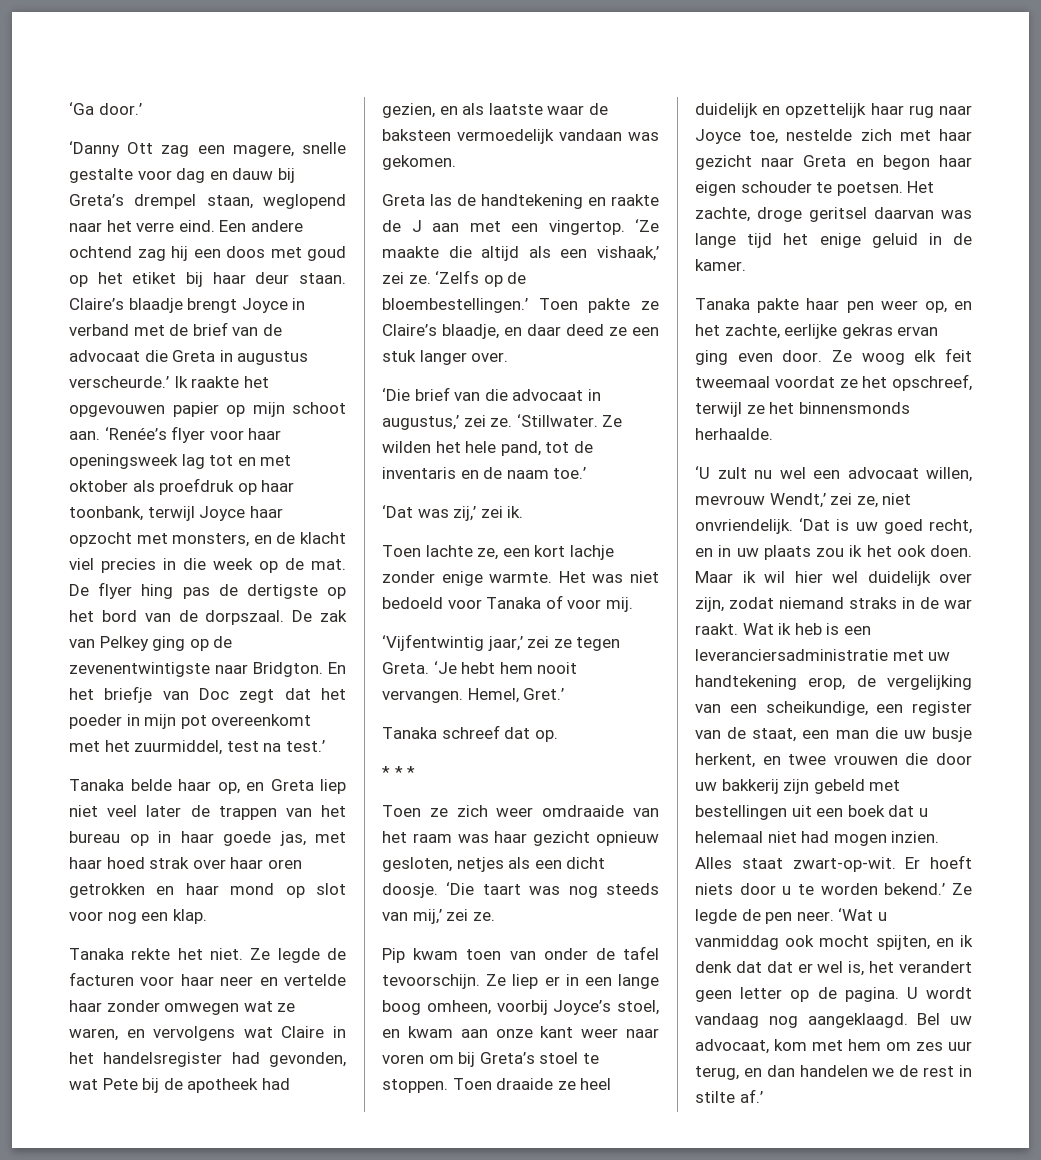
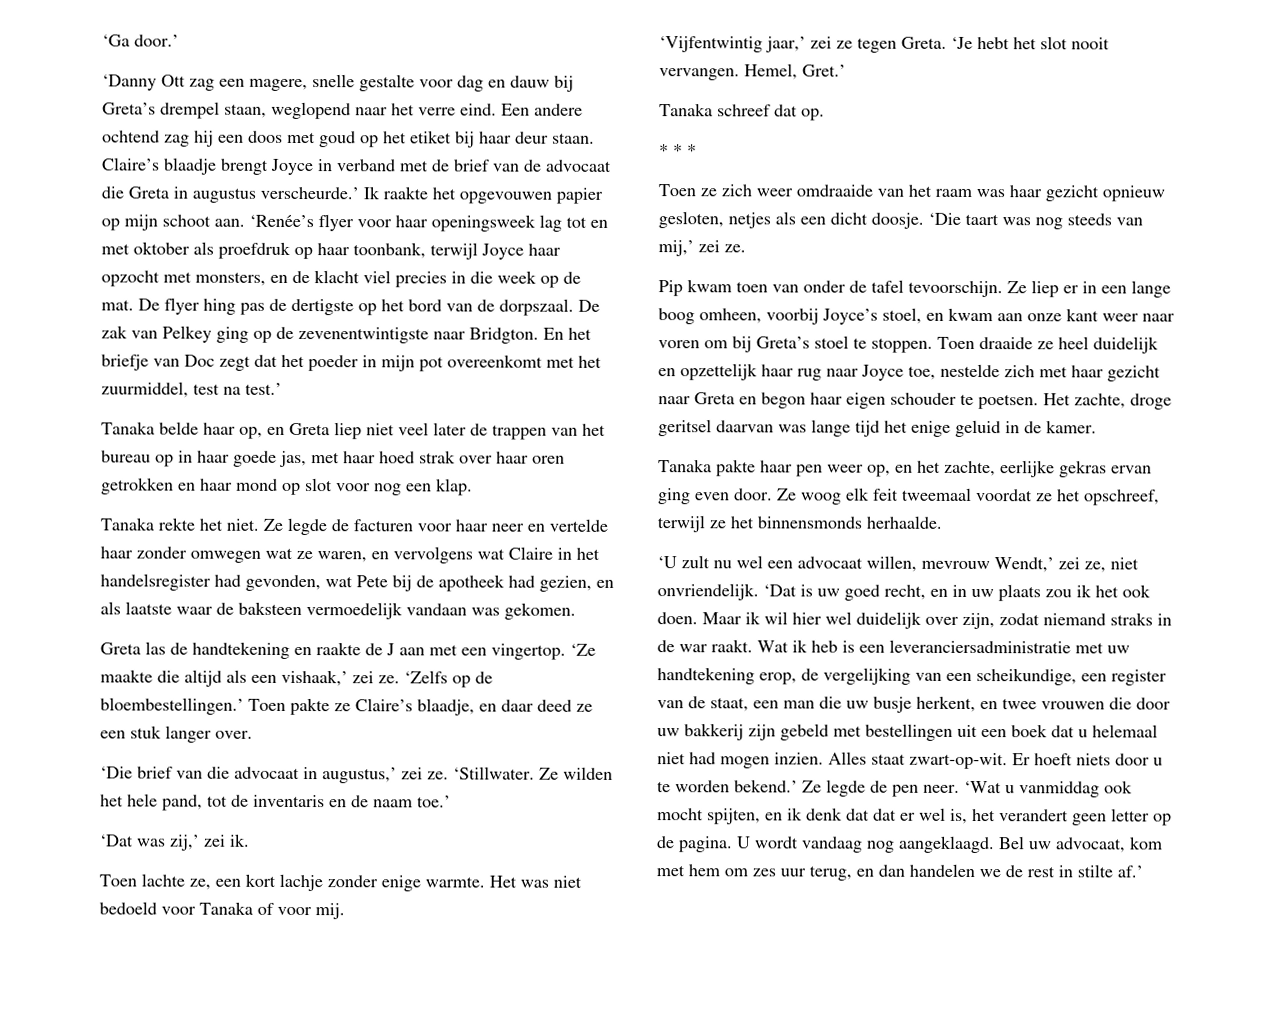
- ‘Je hebt hem nooit vervangen.
+ ‘Je hebt het slot nooit vervangen.

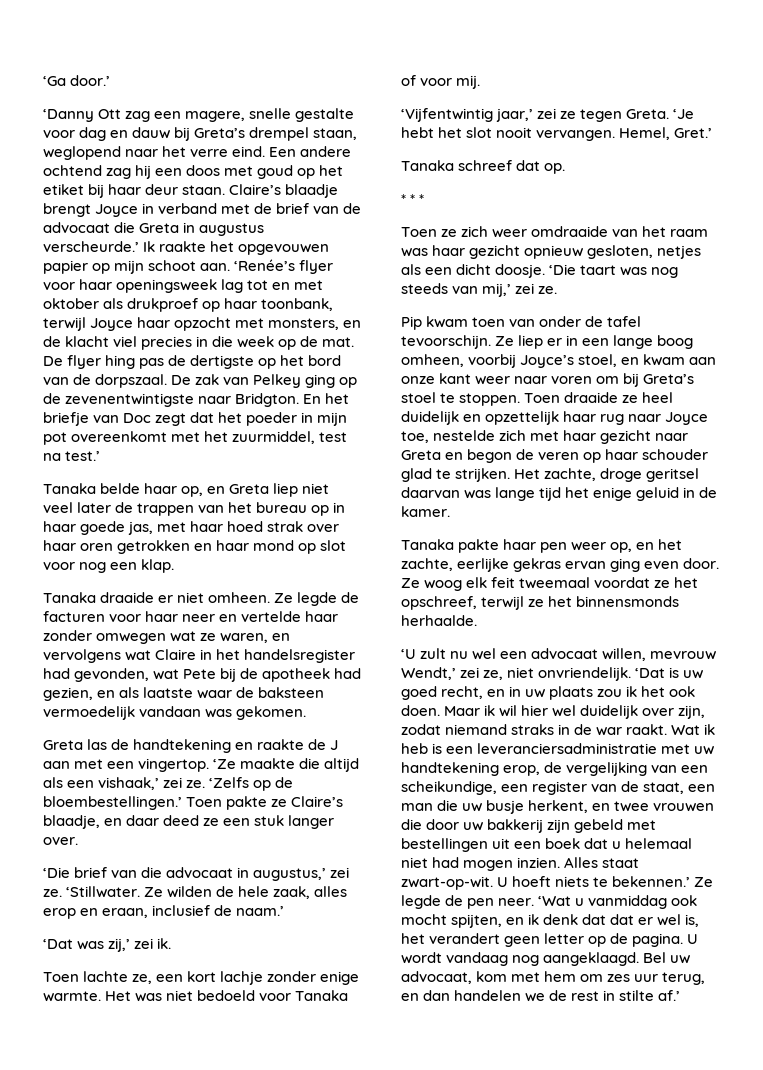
- ‘Renée’s flyer voor haar openingsweek lag tot en met oktober als proefdruk op haar toonbank, terwijl Joyce haar opzocht met monsters, en de klacht viel precies in die week op de mat.
+ ‘Renée’s flyer voor haar openingsweek lag tot en met oktober als drukproef op haar toonbank, terwijl Joyce haar opzocht met monsters, en de klacht viel precies in die week op de mat.
- Tanaka rekte het niet.
+ Tanaka draaide er niet omheen.
- Ze wilden het hele pand, tot de inventaris en de naam toe.’
+ Ze wilden de hele zaak, alles erop en eraan, inclusief de naam.’
- Toen draaide ze heel duidelijk en opzettelijk haar rug naar Joyce toe, nestelde zich met haar gezicht naar Greta en begon haar eigen schouder te poetsen.
+ Toen draaide ze heel duidelijk en opzettelijk haar rug naar Joyce toe, nestelde zich met haar gezicht naar Greta en begon de veren op haar schouder glad te strijken.
- Er hoeft niets door u te worden bekend.’
+ U hoeft niets te bekennen.’

